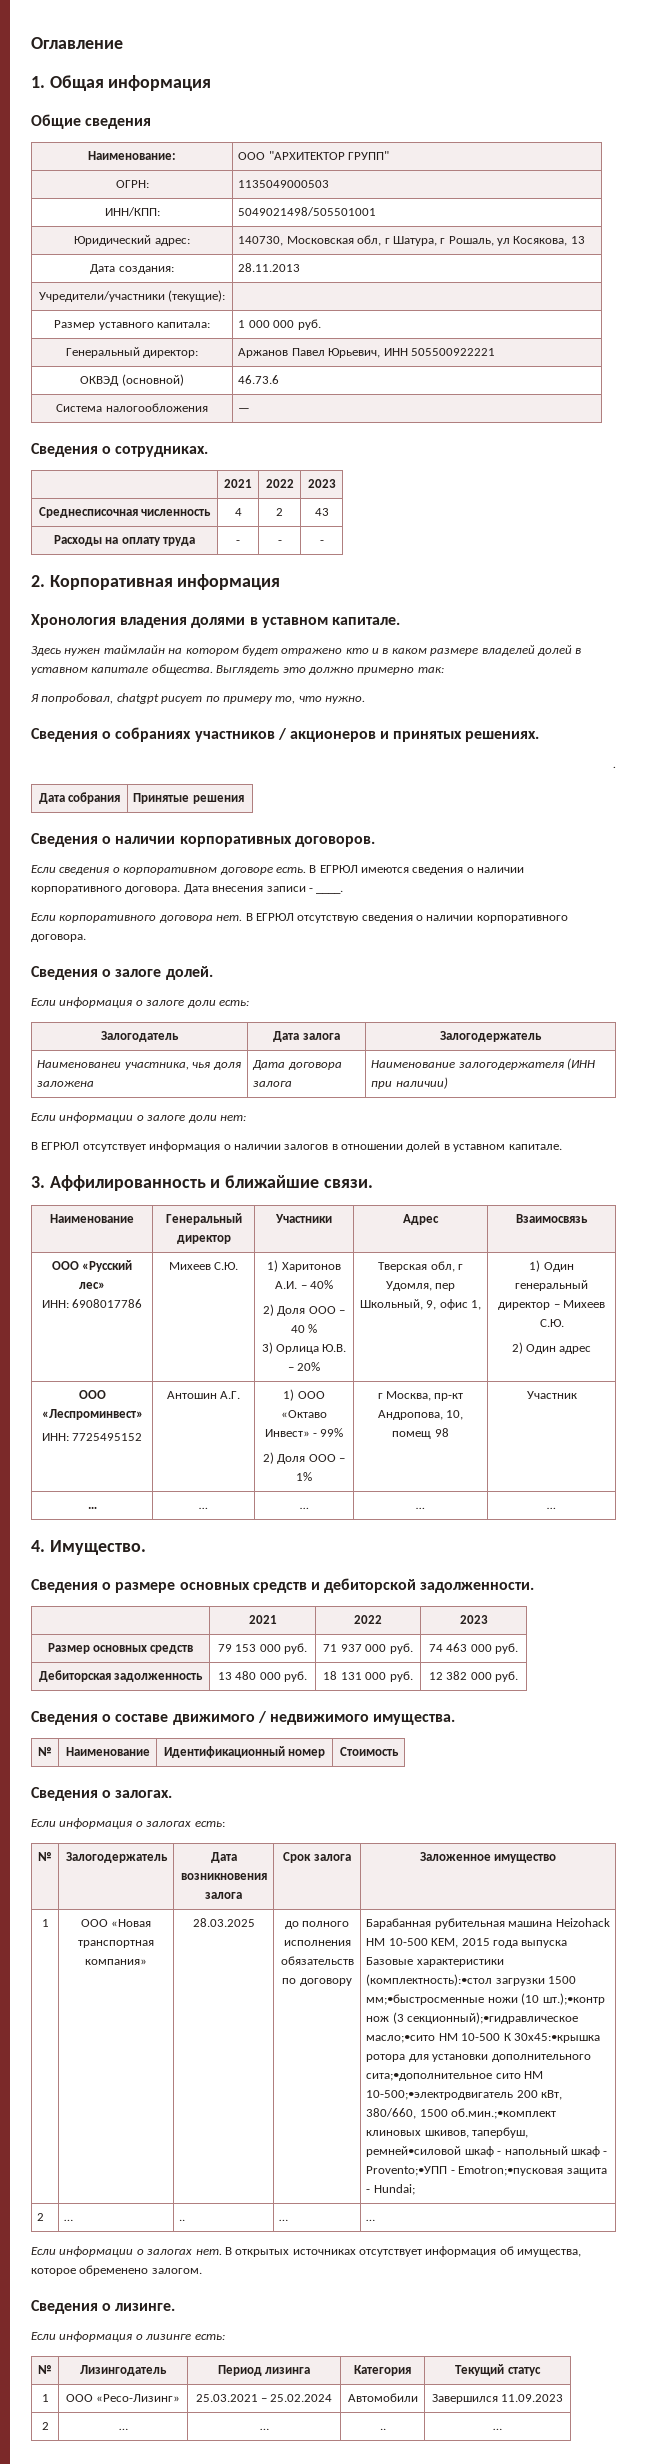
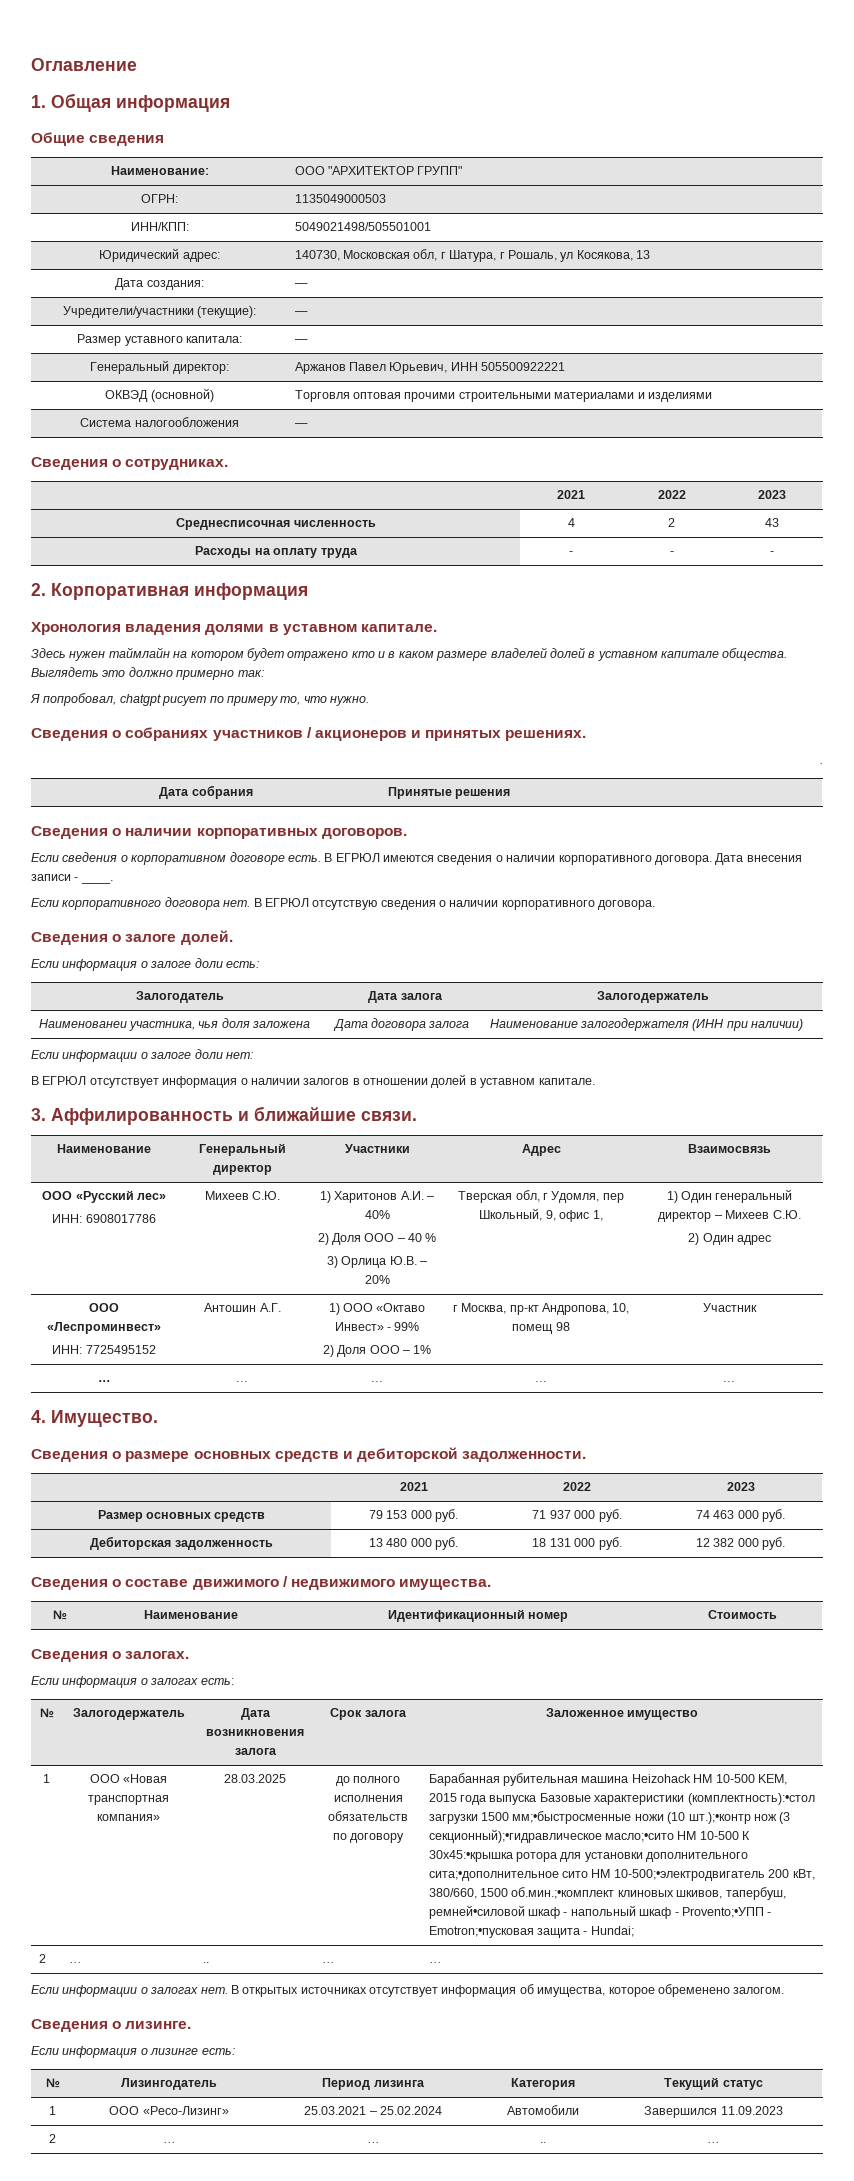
- Дата создания: | 28.11.2013
+ Дата создания: | —
- Учредители/участники (текущие): |
+ Учредители/участники (текущие): | —
- Размер уставного капитала: | 1 000 000 руб.
+ Размер уставного капитала: | —
- ОКВЭД (основной) | 46.73.6
+ ОКВЭД (основной) | Торговля оптовая прочими строительными материалами и изделиями

